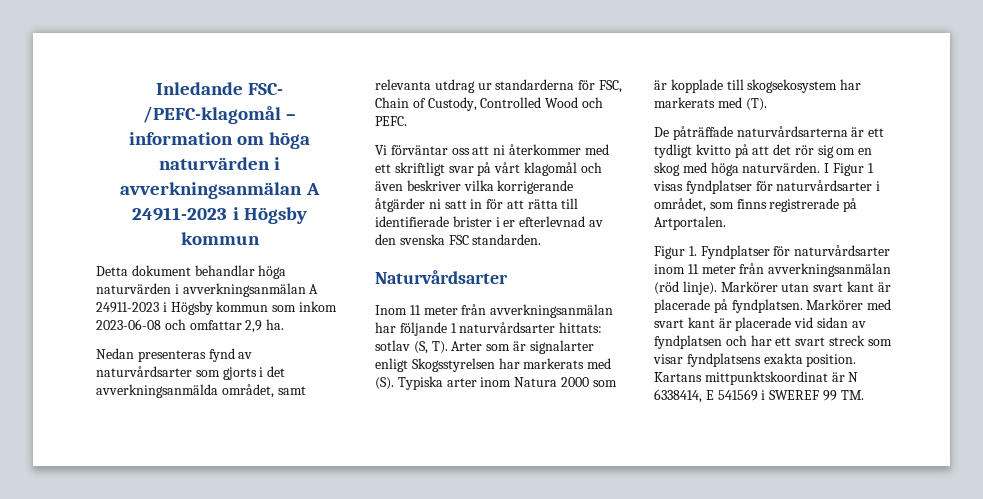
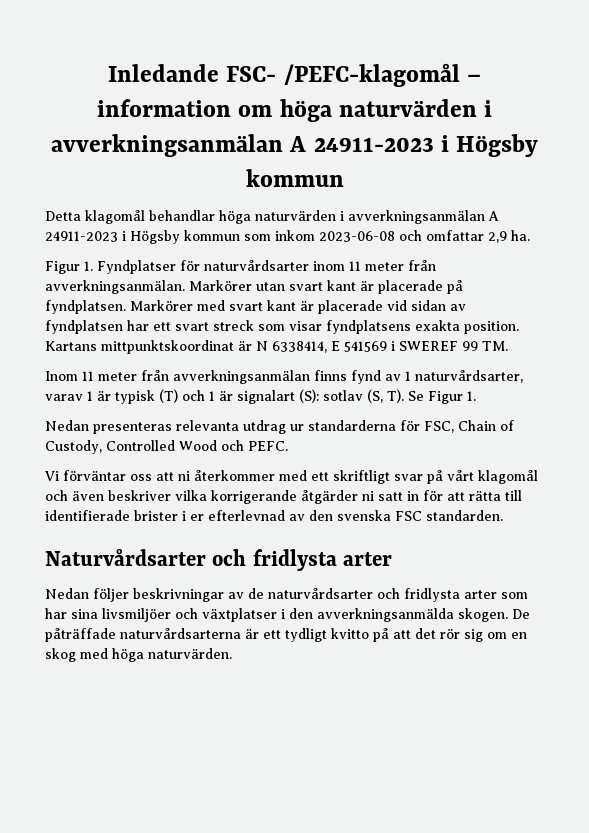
- Detta dokument behandlar höga naturvärden i avverkningsanmälan A 24911-2023 i Högsby kommun som inkom 2023-06-08 och omfattar 2,9 ha.
+ Detta klagomål behandlar höga naturvärden i avverkningsanmälan A 24911-2023 i Högsby kommun som inkom 2023-06-08 och omfattar 2,9 ha.
- Nedan presenteras fynd av naturvårdsarter som gjorts i det avverkningsanmälda området, samt relevanta utdrag ur standarderna för FSC, Chain of Custody, Controlled Wood och PEFC.
+ Figur 1. Fyndplatser för naturvårdsarter inom 11 meter från avverkningsanmälan. Markörer utan svart kant är placerade på fyndplatsen. Markörer med svart kant är placerade vid sidan av fyndplatsen har ett svart streck som visar fyndplatsens exakta position. Kartans mittpunktskoordinat är N 6338414, E 541569 i SWEREF 99 TM.
+ Inom 11 meter från avverkningsanmälan finns fynd av 1 naturvårdsarter, varav 1 är typisk (T) och 1 är signalart (S): sotlav (S, T). Se Figur 1.
+ Nedan presenteras relevanta utdrag ur standarderna för FSC, Chain of Custody, Controlled Wood och PEFC.
- Naturvårdsarter
- Inom 11 meter från avverkningsanmälan har följande 1 naturvårdsarter hittats: sotlav (S, T). Arter som är signalarter enligt Skogsstyrelsen har markerats med (S). Typiska arter inom Natura 2000 som är kopplade till skogsekosystem har markerats med (T).
- De påträffade naturvårdsarterna är ett tydligt kvitto på att det rör sig om en skog med höga naturvärden. I Figur 1 visas fyndplatser för naturvårdsarter i området, som finns registrerade på Artportalen.
- Figur 1. Fyndplatser för naturvårdsarter inom 11 meter från avverkningsanmälan (röd linje). Markörer utan svart kant är placerade på fyndplatsen. Markörer med svart kant är placerade vid sidan av fyndplatsen och har ett svart streck som visar fyndplatsens exakta position. Kartans mittpunktskoordinat är N 6338414, E 541569 i SWEREF 99 TM.
+ Naturvårdsarter och fridlysta arter
+ Nedan följer beskrivningar av de naturvårdsarter och fridlysta arter som har sina livsmiljöer och växtplatser i den avverkningsanmälda skogen. De påträffade naturvårdsarterna är ett tydligt kvitto på att det rör sig om en skog med höga naturvärden.

